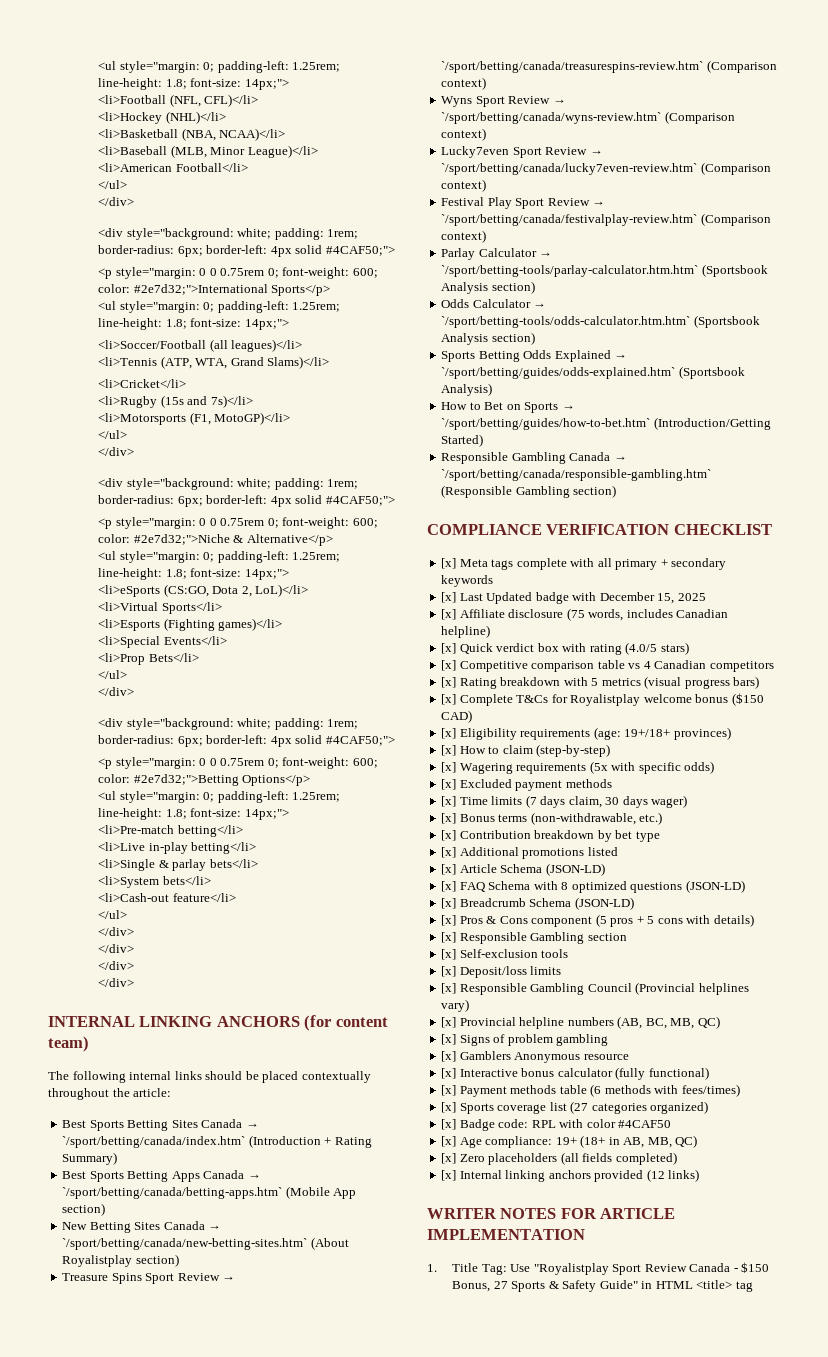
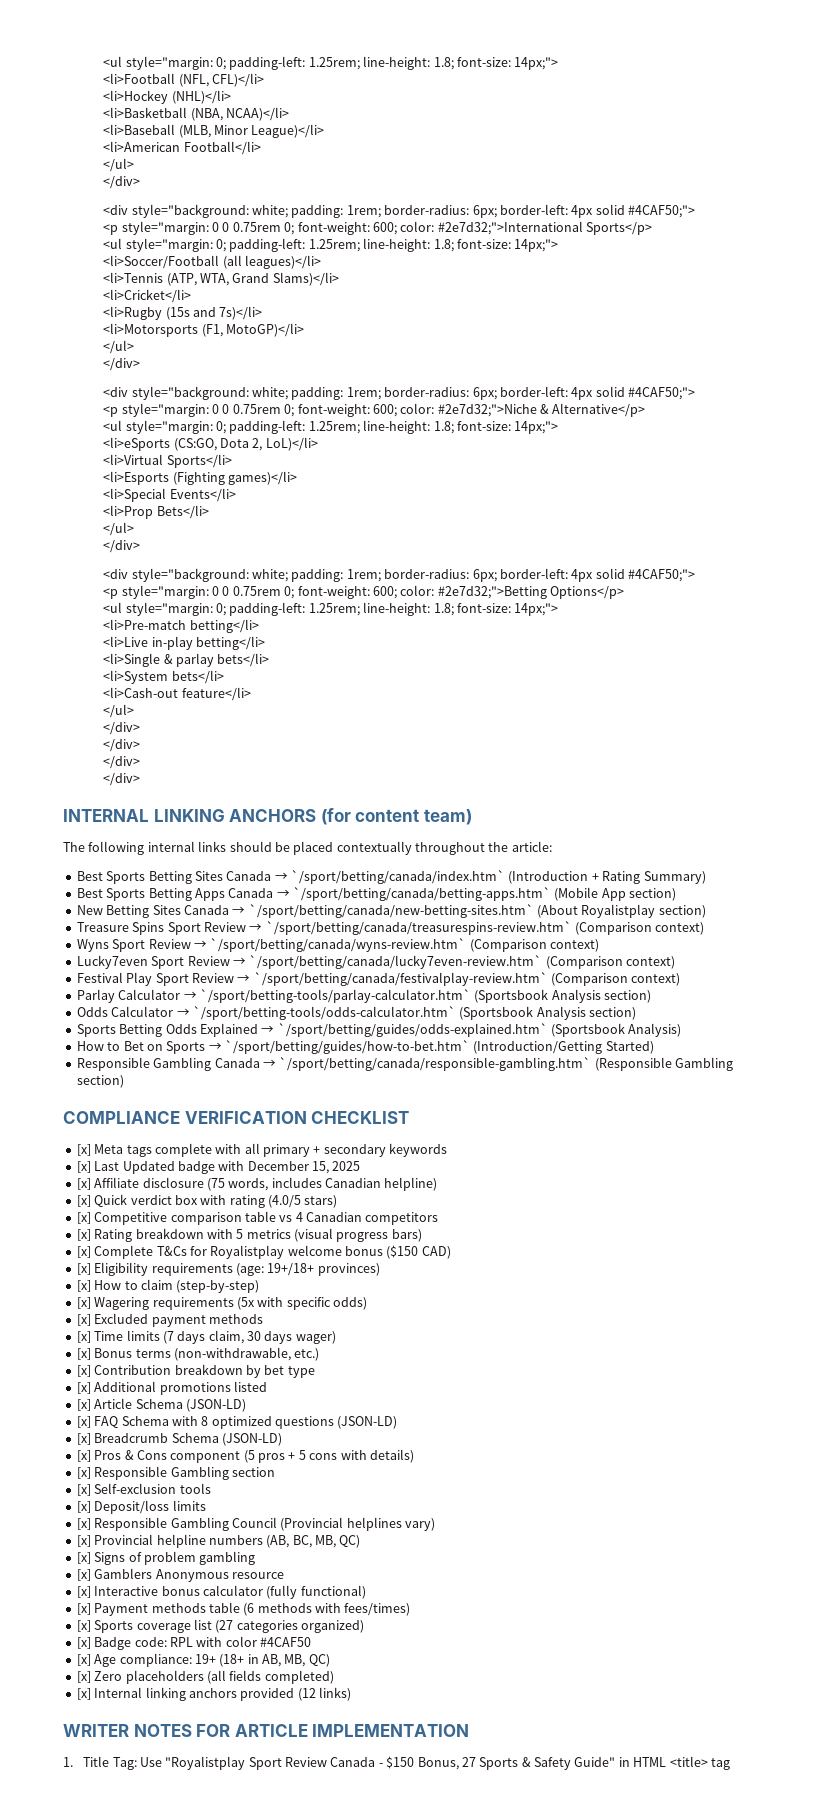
- Parlay Calculator → `/sport/betting-tools/parlay-calculator.htm.htm` (Sportsbook Analysis section)
+ Parlay Calculator → `/sport/betting-tools/parlay-calculator.htm` (Sportsbook Analysis section)
- Odds Calculator → `/sport/betting-tools/odds-calculator.htm.htm` (Sportsbook Analysis section)
+ Odds Calculator → `/sport/betting-tools/odds-calculator.htm` (Sportsbook Analysis section)

